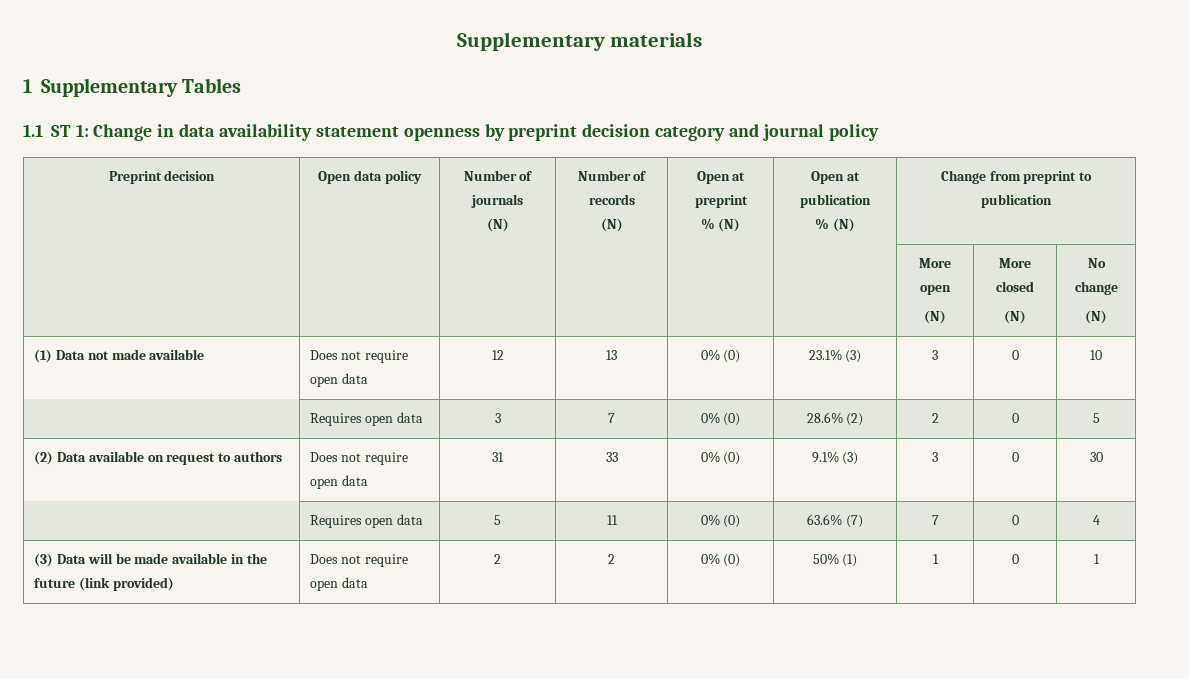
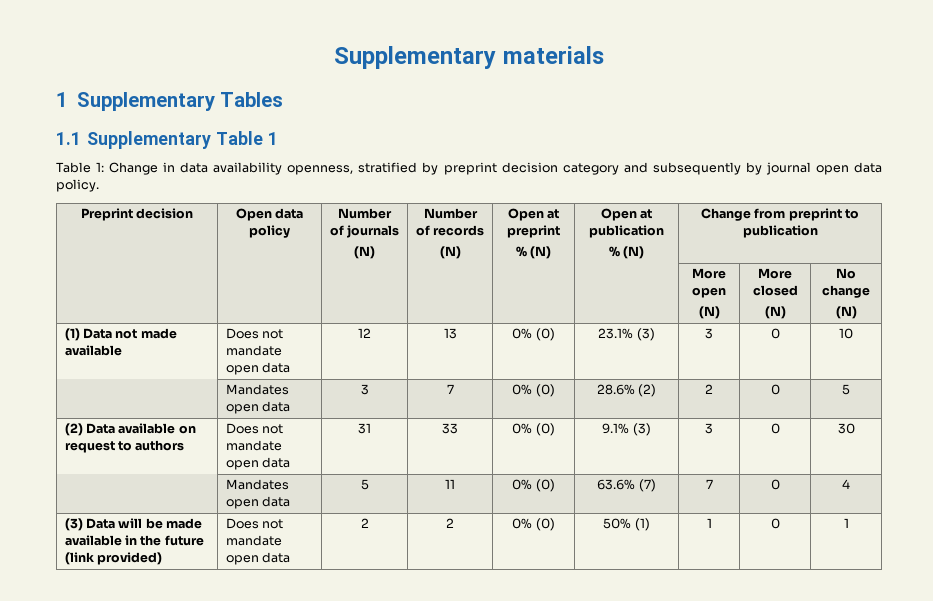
- 1.1 ST 1: Change in data availability statement openness by preprint decision category and journal policy
+ 1.1 Supplementary Table 1
+ Table 1: Change in data availability openness, stratified by preprint decision category and subsequently by journal open data policy.
- (1) Data not made available | Does not require open data | 12 | 13 | 0% (0) | 23.1% (3) | 3 | 0 | 10
+ (1) Data not made available | Does not mandate open data | 12 | 13 | 0% (0) | 23.1% (3) | 3 | 0 | 10
- | Requires open data | 3 | 7 | 0% (0) | 28.6% (2) | 2 | 0 | 5
+ | Mandates open data | 3 | 7 | 0% (0) | 28.6% (2) | 2 | 0 | 5
- (2) Data available on request to authors | Does not require open data | 31 | 33 | 0% (0) | 9.1% (3) | 3 | 0 | 30
+ (2) Data available on request to authors | Does not mandate open data | 31 | 33 | 0% (0) | 9.1% (3) | 3 | 0 | 30
- | Requires open data | 5 | 11 | 0% (0) | 63.6% (7) | 7 | 0 | 4
+ | Mandates open data | 5 | 11 | 0% (0) | 63.6% (7) | 7 | 0 | 4
- (3) Data will be made available in the future (link provided) | Does not require open data | 2 | 2 | 0% (0) | 50% (1) | 1 | 0 | 1
+ (3) Data will be made available in the future (link provided) | Does not mandate open data | 2 | 2 | 0% (0) | 50% (1) | 1 | 0 | 1

